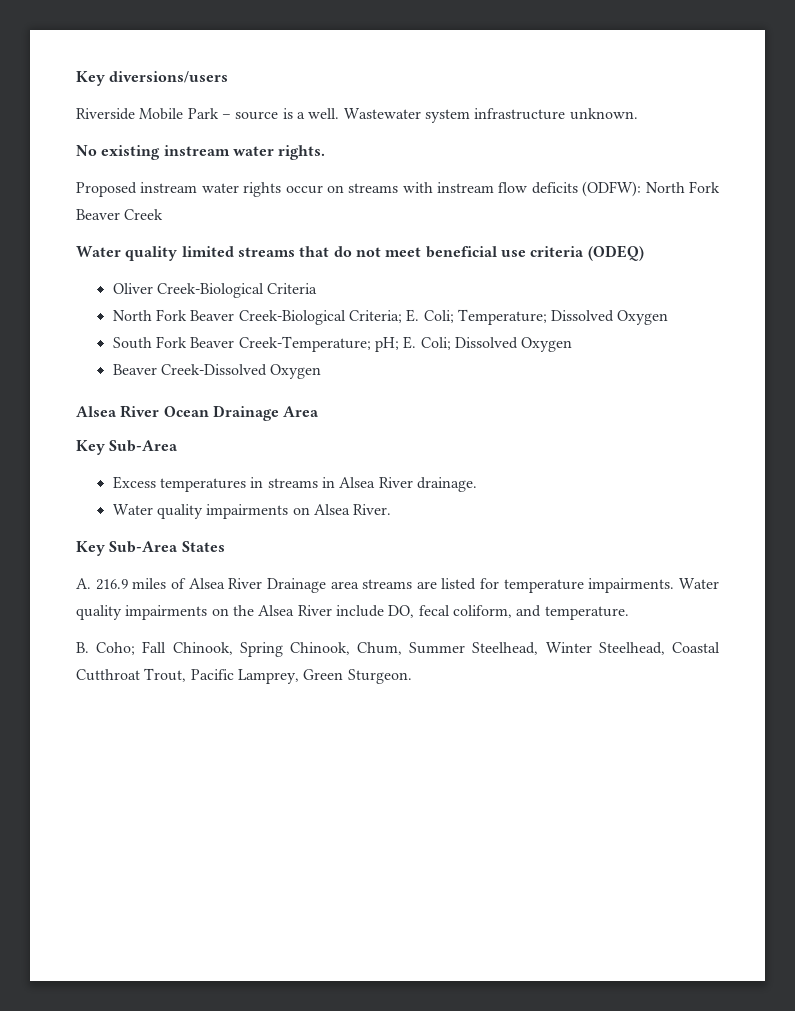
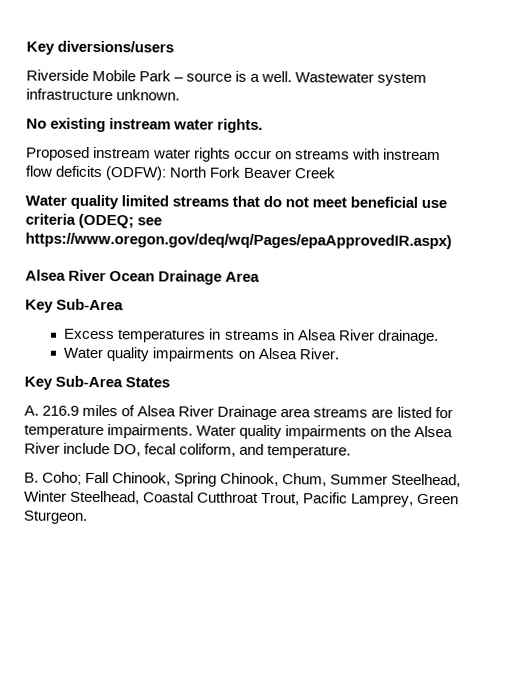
- Water quality limited streams that do not meet beneficial use criteria (ODEQ)
- Oliver Creek-Biological Criteria
- North Fork Beaver Creek-Biological Criteria; E. Coli; Temperature; Dissolved Oxygen
- South Fork Beaver Creek-Temperature; pH; E. Coli; Dissolved Oxygen
- Beaver Creek-Dissolved Oxygen
+ Water quality limited streams that do not meet beneficial use criteria (ODEQ; see https://www.oregon.gov/deq/wq/Pages/epaApprovedIR.aspx)

